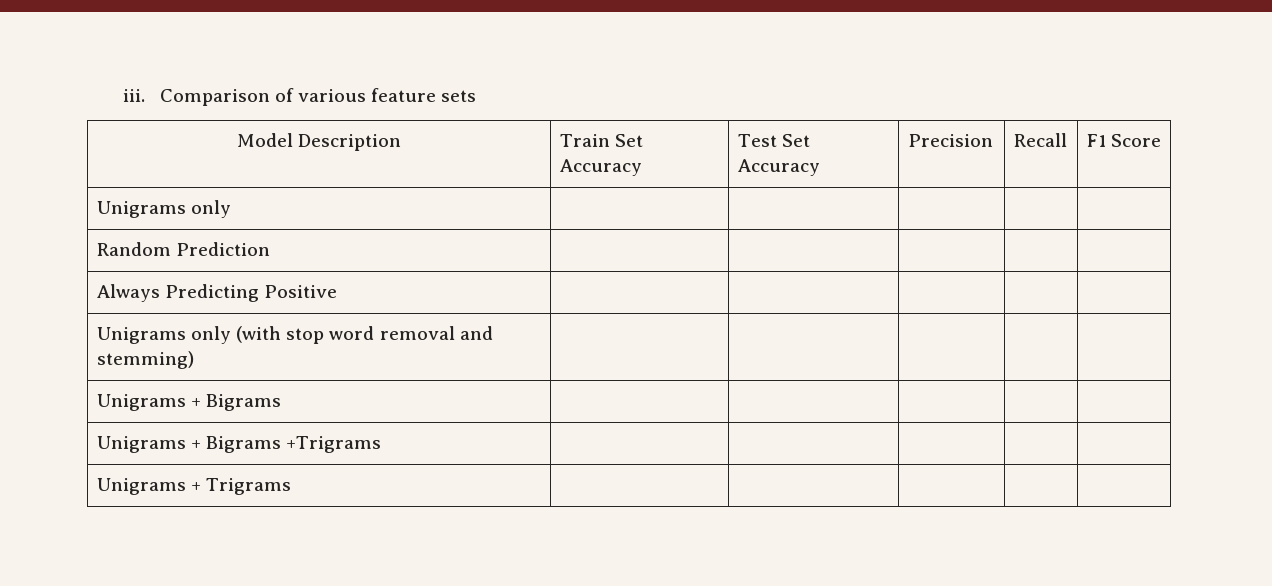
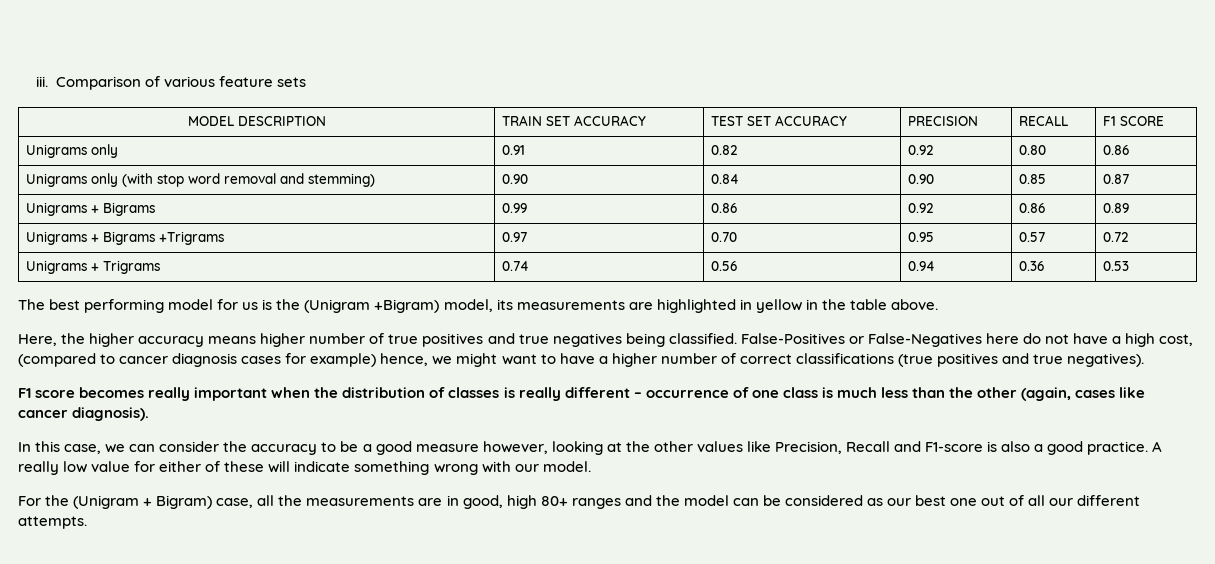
- Model Description | Train Set Accuracy | Test Set Accuracy | Precision | Recall | F1 Score
+ MODEL DESCRIPTION | TRAIN SET ACCURACY | TEST SET ACCURACY | PRECISION | RECALL | F1 SCORE
- Unigrams only | | | | |
- Random Prediction | | | | |
- Always Predicting Positive | | | | |
+ Unigrams only | 0.91 | 0.82 | 0.92 | 0.80 | 0.86
- Unigrams only (with stop word removal and stemming) | | | | |
- Unigrams + Bigrams | | | | |
- Unigrams + Bigrams +Trigrams | | | | |
- Unigrams + Trigrams | | | | |
+ Unigrams only (with stop word removal and stemming) | 0.90 | 0.84 | 0.90 | 0.85 | 0.87
+ Unigrams + Bigrams | 0.99 | 0.86 | 0.92 | 0.86 | 0.89
+ Unigrams + Bigrams +Trigrams | 0.97 | 0.70 | 0.95 | 0.57 | 0.72
+ Unigrams + Trigrams | 0.74 | 0.56 | 0.94 | 0.36 | 0.53
+ The best performing model for us is the (Unigram +Bigram) model, its measurements are highlighted in yellow in the table above.
+ Here, the higher accuracy means higher number of true positives and true negatives being classified. False-Positives or False-Negatives here do not have a high cost, (compared to cancer diagnosis cases for example) hence, we might want to have a higher number of correct classifications (true positives and true negatives).
+ F1 score becomes really important when the distribution of classes is really different – occurrence of one class is much less than the other (again, cases like cancer diagnosis).
+ In this case, we can consider the accuracy to be a good measure however, looking at the other values like Precision, Recall and F1-score is also a good practice. A really low value for either of these will indicate something wrong with our model.
+ For the (Unigram + Bigram) case, all the measurements are in good, high 80+ ranges and the model can be considered as our best one out of all our different attempts.

